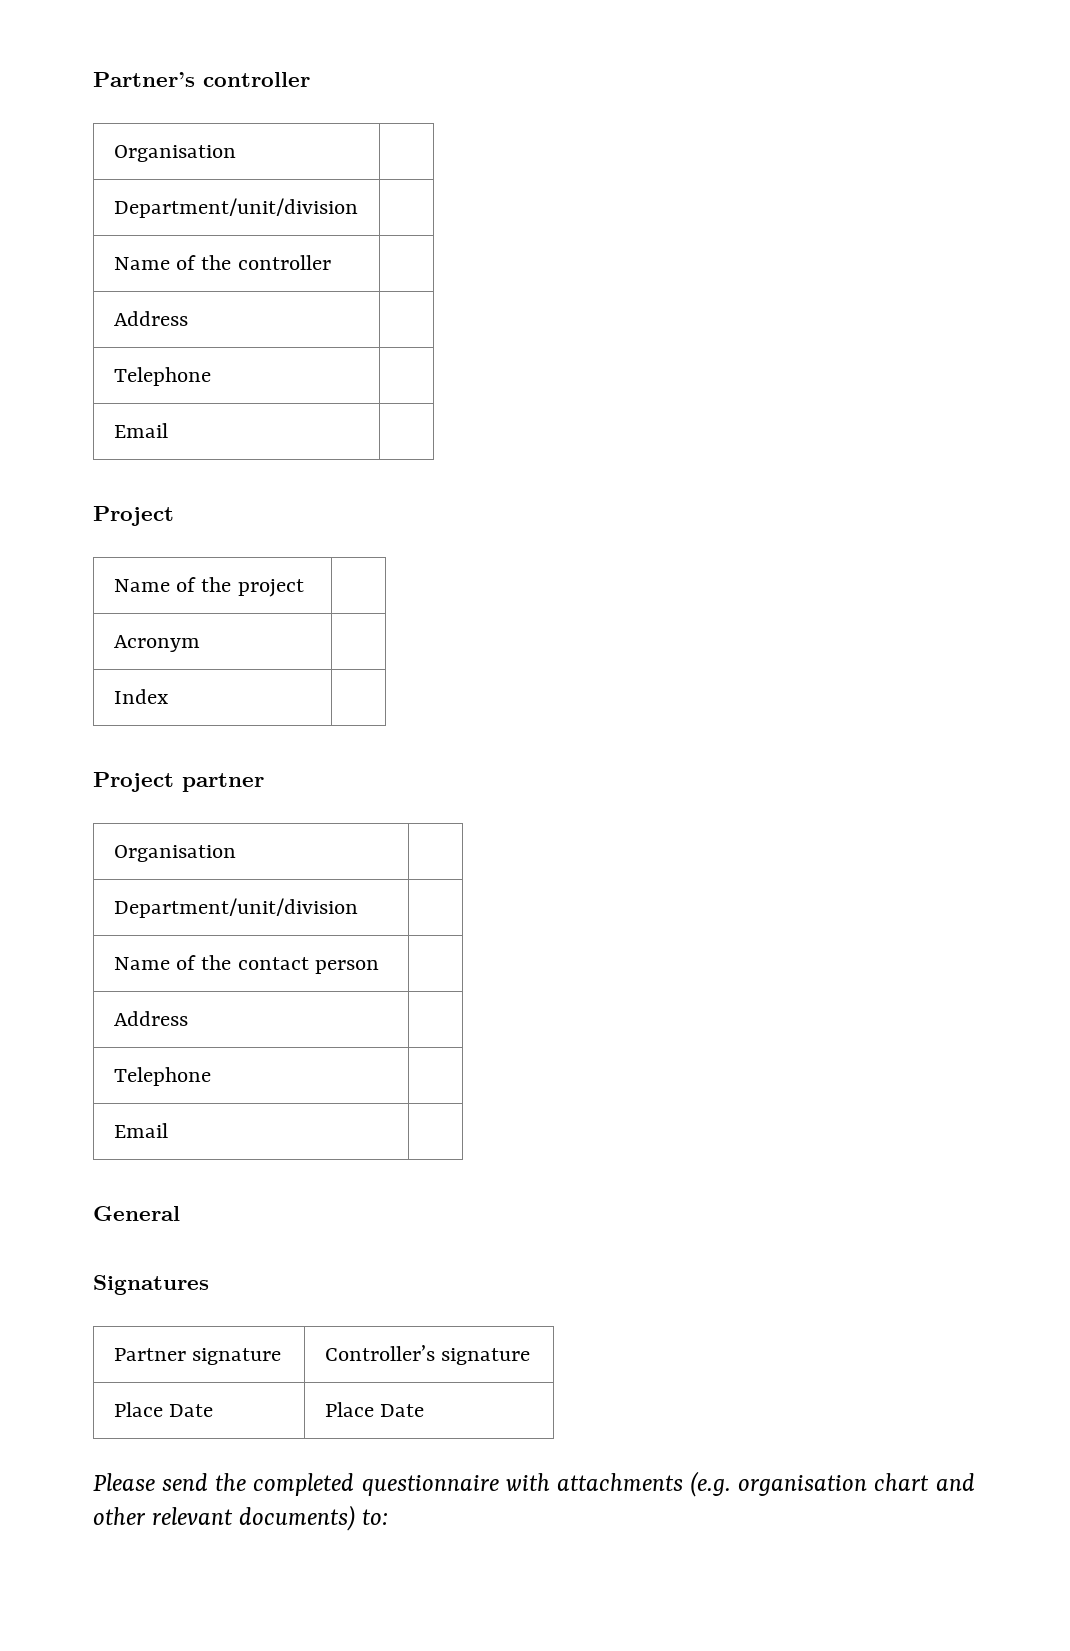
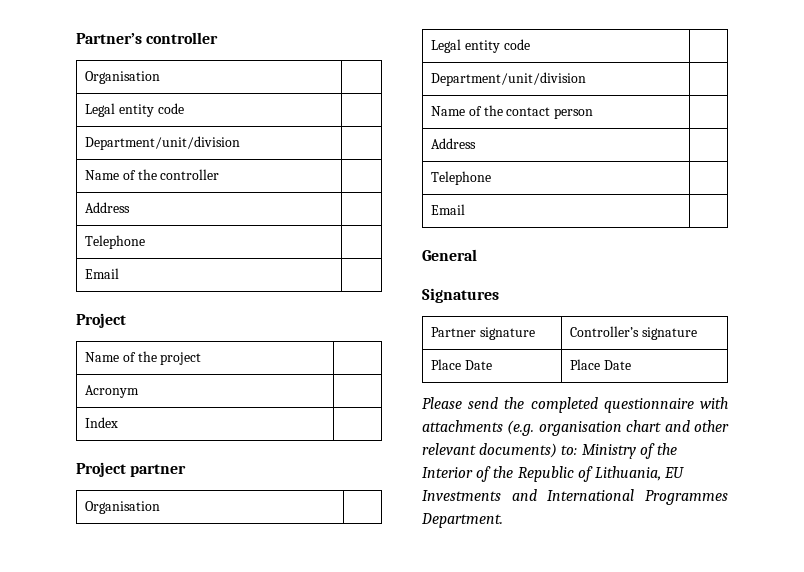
  Partner’s controller
  Organisation |
+ Legal entity code |
  Project partner
  Organisation |
+ Legal entity code |
- Please send the completed questionnaire with attachments (e.g. organisation chart and other relevant documents) to:
+ Please send the completed questionnaire with attachments (e.g. organisation chart and other relevant documents) to: Ministry of the Interior of the Republic of Lithuania, EU Investments and International Programmes Department.

